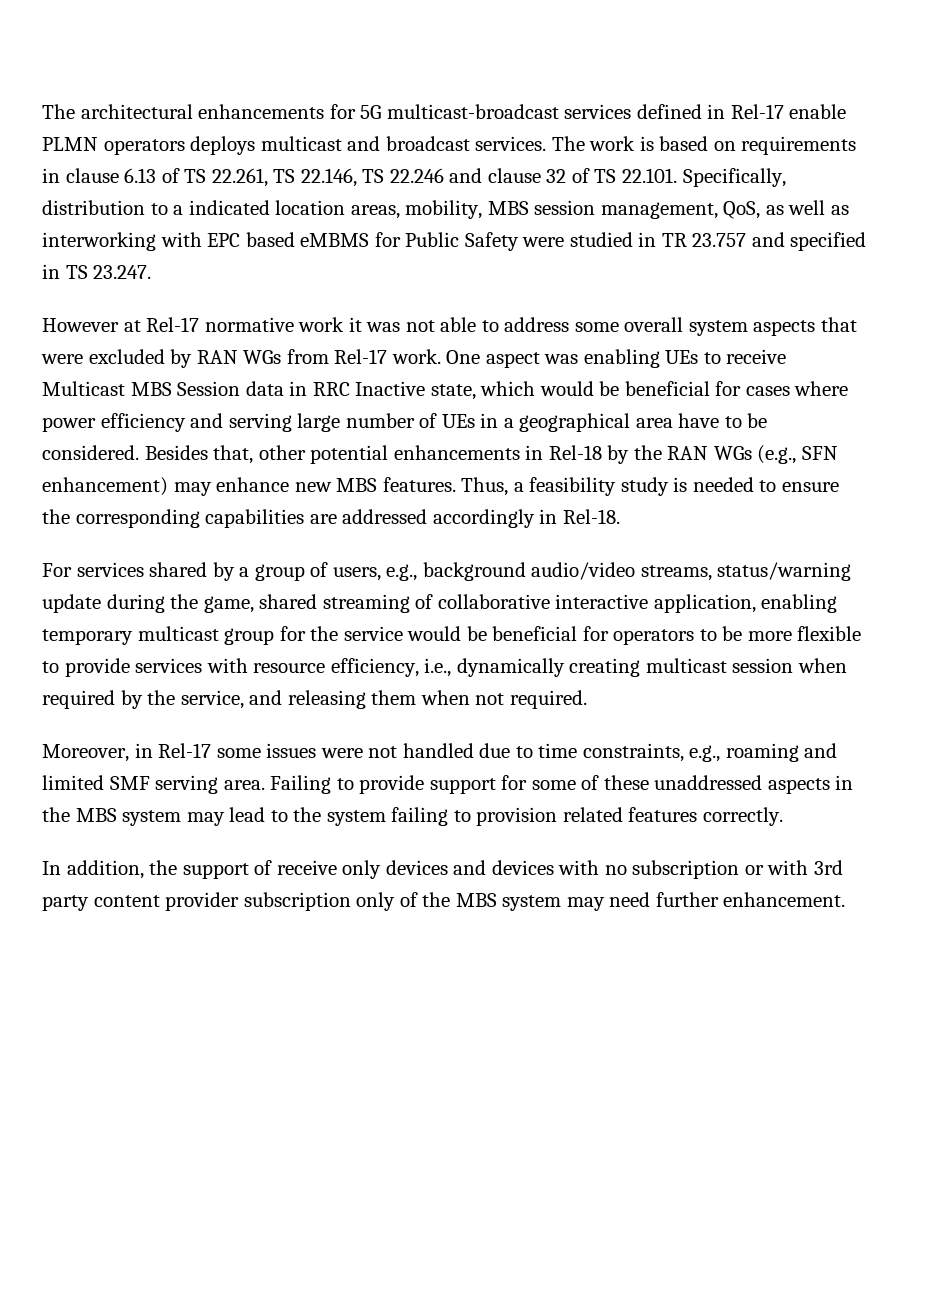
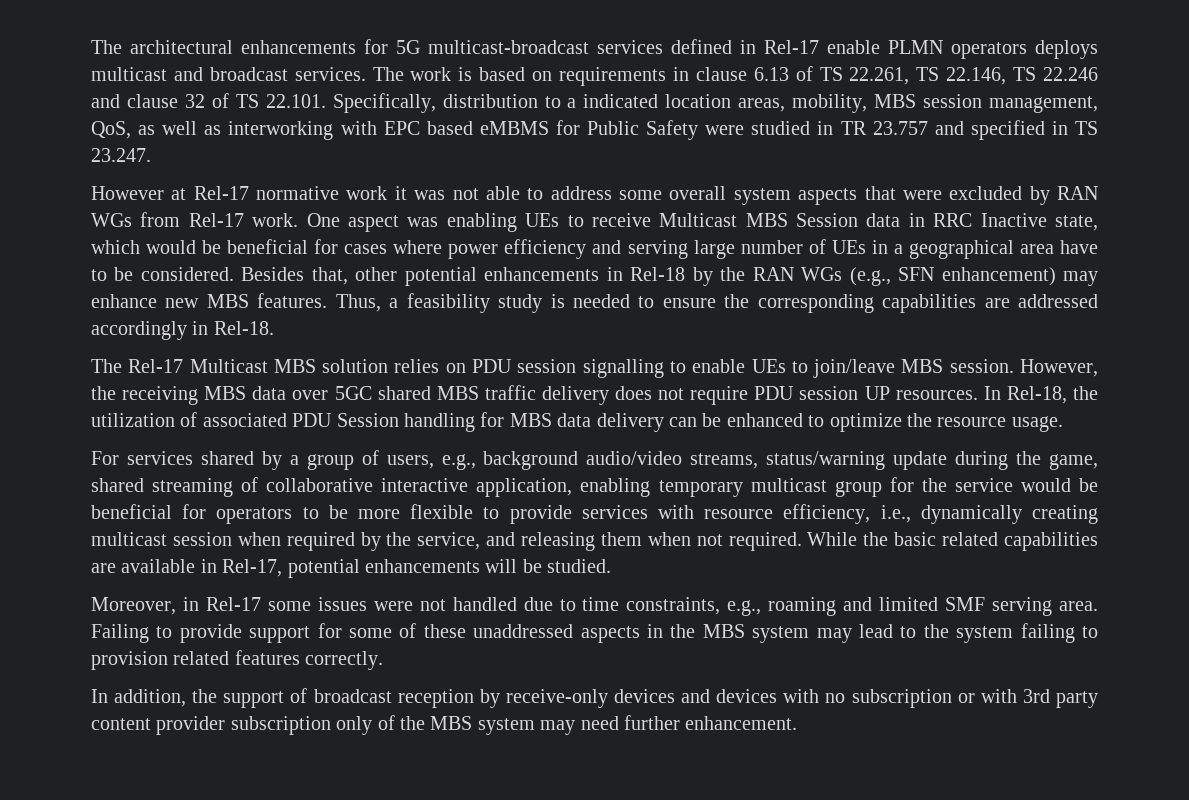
+ The Rel-17 Multicast MBS solution relies on PDU session signalling to enable UEs to join/leave MBS session. However, the receiving MBS data over 5GC shared MBS traffic delivery does not require PDU session UP resources. In Rel-18, the utilization of associated PDU Session handling for MBS data delivery can be enhanced to optimize the resource usage.
+ While the basic related capabilities are available in Rel-17, potential enhancements will be studied.
- In addition, the support of receive only devices and devices with no subscription or with 3rd party content provider subscription only of the MBS system may need further enhancement.
+ In addition, the support of broadcast reception by receive-only devices and devices with no subscription or with 3rd party content provider subscription only of the MBS system may need further enhancement.

